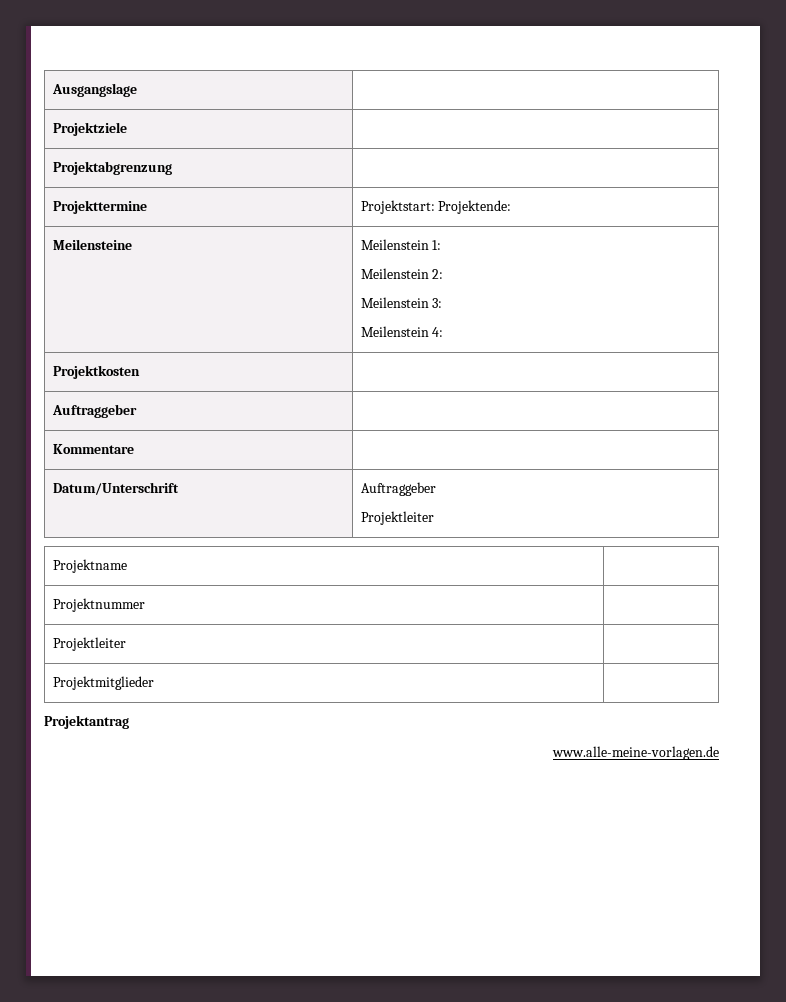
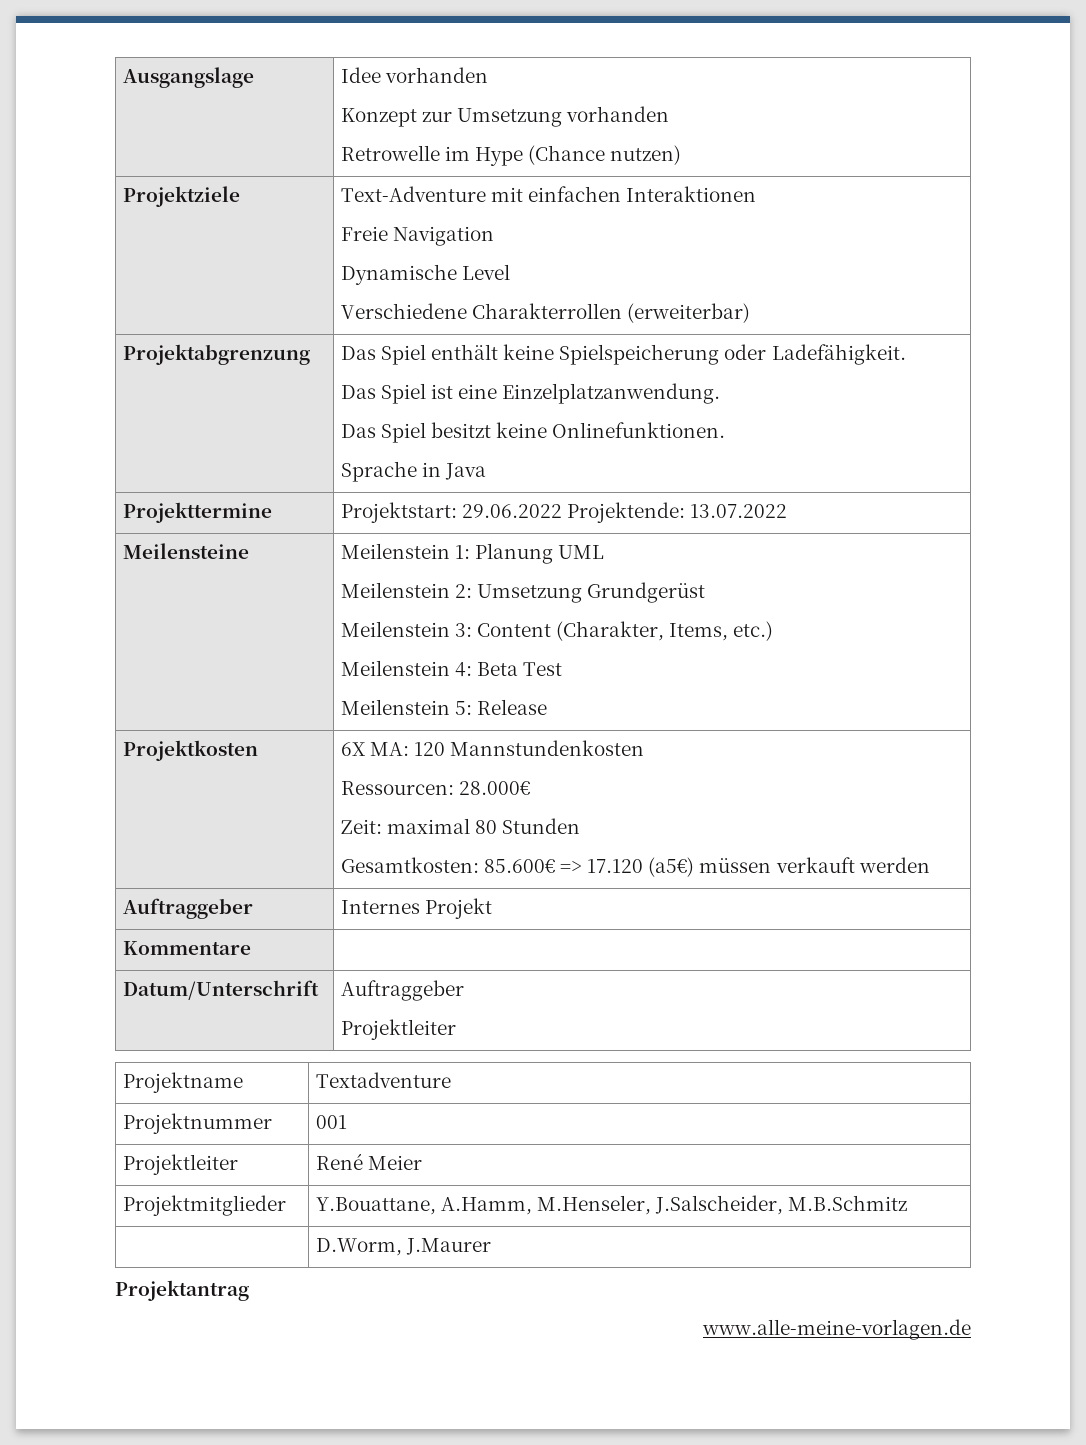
- Ausgangslage |
- Projektziele |
- Projektabgrenzung |
+ Ausgangslage | Idee vorhanden
+ Konzept zur Umsetzung vorhanden
+ Retrowelle im Hype (Chance nutzen)
+ Projektziele | Text-Adventure mit einfachen Interaktionen
+ Freie Navigation
+ Dynamische Level
+ Verschiedene Charakterrollen (erweiterbar)
+ Projektabgrenzung | Das Spiel enthält keine Spielspeicherung oder Ladefähigkeit.
+ Das Spiel ist eine Einzelplatzanwendung.
+ Das Spiel besitzt keine Onlinefunktionen.
+ Sprache in Java
- Projekttermine | Projektstart: Projektende:
+ Projekttermine | Projektstart: 29.06.2022 Projektende: 13.07.2022
- Meilensteine | Meilenstein 1:
- Meilenstein 2:
- Meilenstein 3:
- Meilenstein 4:
- Projektkosten |
+ Meilensteine | Meilenstein 1: Planung UML
+ Meilenstein 2: Umsetzung Grundgerüst
+ Meilenstein 3: Content (Charakter, Items, etc.)
+ Meilenstein 4: Beta Test
+ Meilenstein 5: Release
+ Projektkosten | 6X MA: 120 Mannstundenkosten
+ Ressourcen: 28.000€
+ Zeit: maximal 80 Stunden
+ Gesamtkosten: 85.600€ => 17.120 (a5€) müssen verkauft werden
- Auftraggeber |
+ Auftraggeber | Internes Projekt
- Projektname |
+ Projektname | Textadventure
- Projektnummer |
+ Projektnummer | 001
- Projektleiter |
+ Projektleiter | René Meier
- Projektmitglieder |
+ Projektmitglieder | Y.Bouattane, A.Hamm, M.Henseler, J.Salscheider, M.B.Schmitz
+ | D.Worm, J.Maurer

